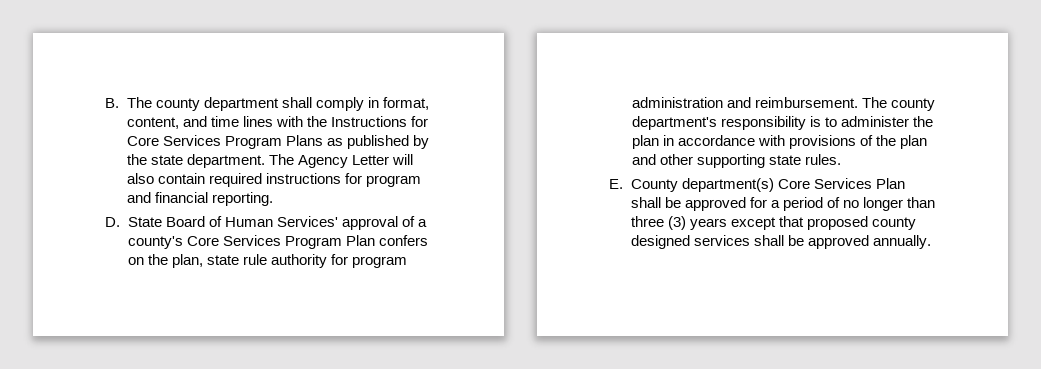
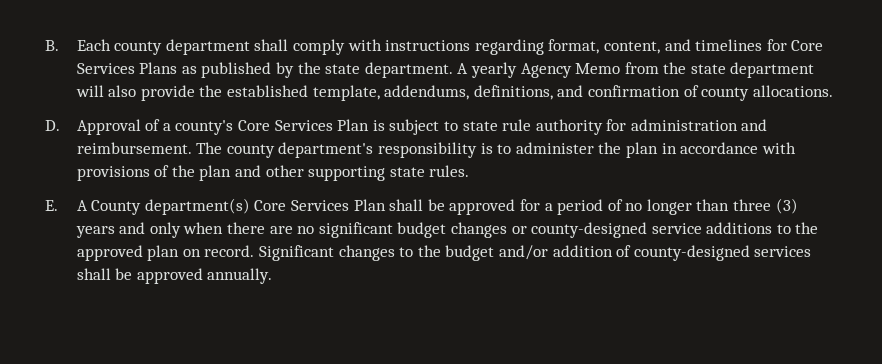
- B. The county department shall comply in format, content, and time lines with the Instructions for Core Services Program Plans as published by the state department.
+ B. Each county department shall comply with instructions regarding format, content, and timelines for Core Services Plans as published by the state department.
- The Agency Letter will also contain required instructions for program and financial reporting.
- D. State Board of Human Services' approval of a county's Core Services Program Plan confers on the plan, state rule authority for program administration and reimbursement.
+ A yearly Agency Memo from the state department will also provide the established template, addendums, definitions, and confirmation of county allocations.
+ D. Approval of a county's Core Services Plan is subject to state rule authority for administration and reimbursement.
- E. County department(s) Core Services Plan shall be approved for a period of no longer than three (3) years except that proposed county designed services shall be approved annually.
+ E. A County department(s) Core Services Plan shall be approved for a period of no longer than three (3) years and only when there are no significant budget changes or county-designed service additions to the approved plan on record. Significant changes to the budget and/or addition of county-designed services shall be approved annually.

